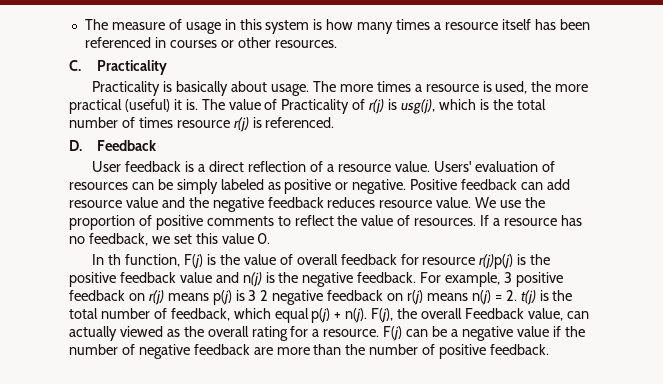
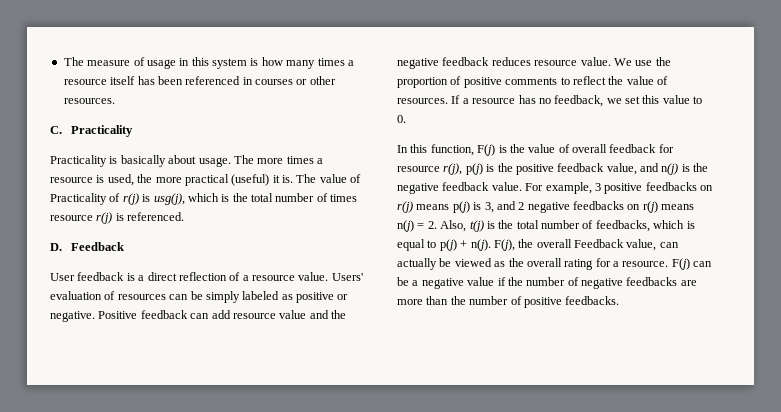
- If a resource has no feedback, we set this value 0.
+ If a resource has no feedback, we set this value to 0.
- In th function, F(j) is the value of overall feedback for resource r(j)p(j) is the positive feedback value and n(j) is the negative feedback.
+ In this function, F(j) is the value of overall feedback for resource r(j), p(j) is the positive feedback value, and n(j) is the negative feedback value.
- For example, 3 positive feedback on r(j) means p(j) is 3 2 negative feedback on r(j) means n(j) = 2. t(j) is the total number of feedback, which equal p(j) + n(j).
+ For example, 3 positive feedbacks on r(j) means p(j) is 3, and 2 negative feedbacks on r(j) means n(j) = 2. Also, t(j) is the total number of feedbacks, which is equal to p(j) + n(j).
- F(j), the overall Feedback value, can actually viewed as the overall rating for a resource.
+ F(j), the overall Feedback value, can actually be viewed as the overall rating for a resource.
- F(j) can be a negative value if the number of negative feedback are more than the number of positive feedback.
+ F(j) can be a negative value if the number of negative feedbacks are more than the number of positive feedbacks.

